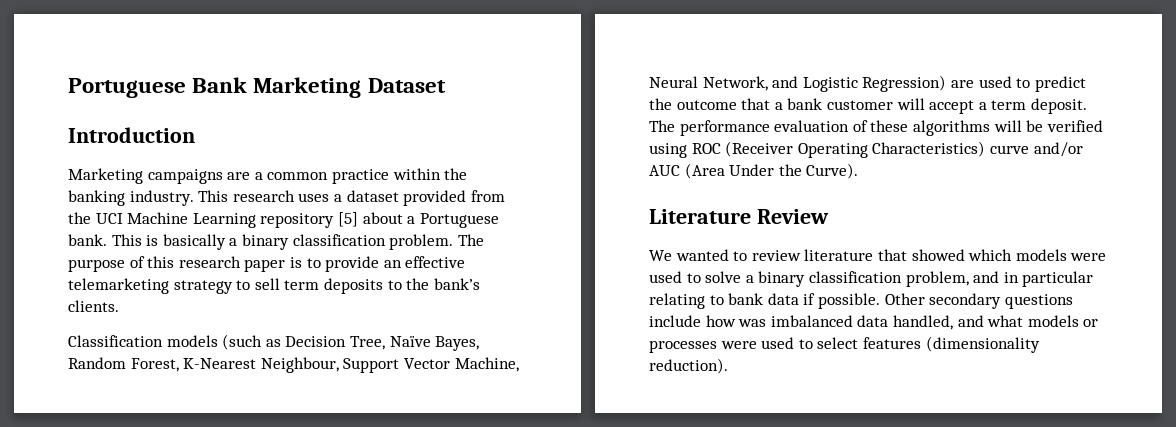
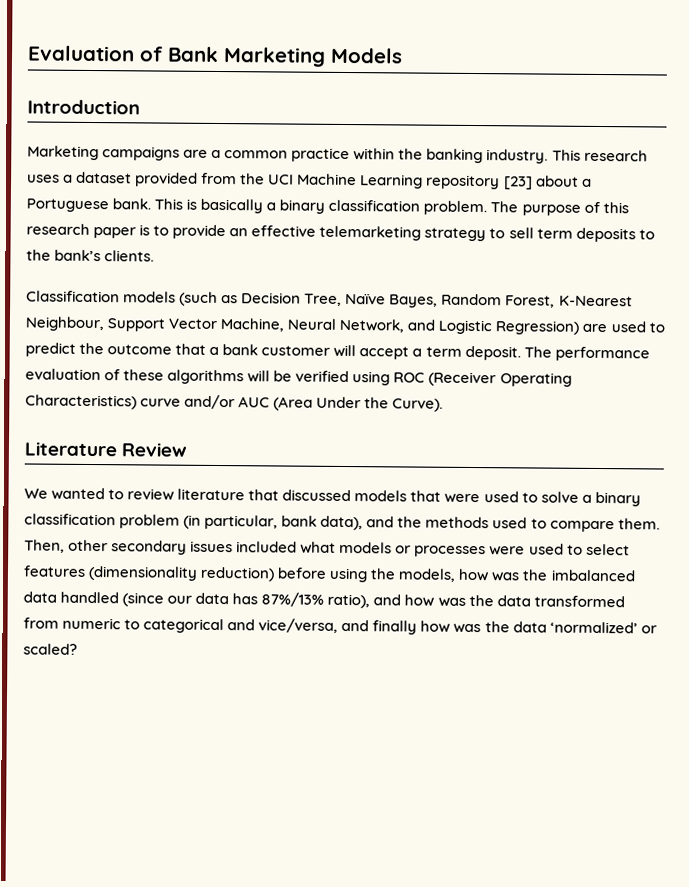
- Portuguese Bank Marketing Dataset
+ Evaluation of Bank Marketing Models
- This research uses a dataset provided from the UCI Machine Learning repository [5] about a Portuguese bank.
+ This research uses a dataset provided from the UCI Machine Learning repository [23] about a Portuguese bank.
- We wanted to review literature that showed which models were used to solve a binary classification problem, and in particular relating to bank data if possible. Other secondary questions include how was imbalanced data handled, and what models or processes were used to select features (dimensionality reduction).
+ We wanted to review literature that discussed models that were used to solve a binary classification problem (in particular, bank data), and the methods used to compare them. Then, other secondary issues included what models or processes were used to select features (dimensionality reduction) before using the models, how was the imbalanced data handled (since our data has 87%/13% ratio), and how was the data transformed from numeric to categorical and vice/versa, and finally how was the data ‘normalized’ or scaled?

